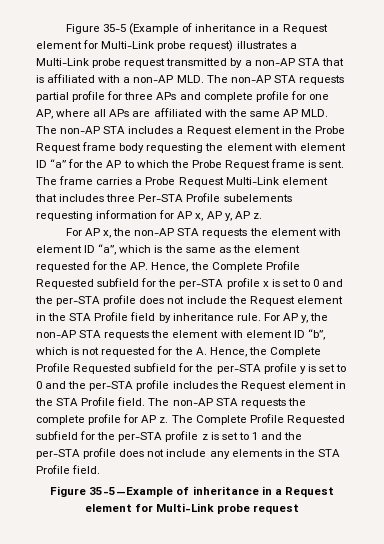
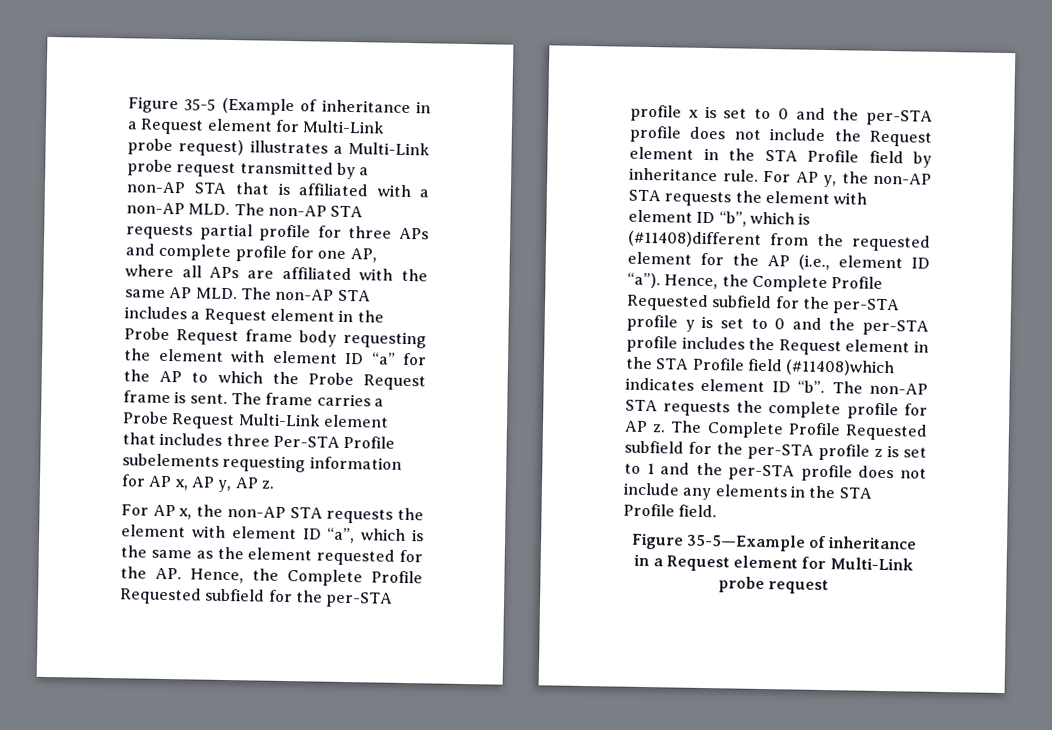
- For AP y, the non-AP STA requests the element with element ID “b”, which is not requested for the A. Hence, the Complete Profile Requested subfield for the per-STA profile y is set to 0 and the per-STA profile includes the Request element in the STA Profile field.
+ For AP y, the non-AP STA requests the element with element ID “b”, which is (#11408)different from the requested element for the AP (i.e., element ID “a”). Hence, the Complete Profile Requested subfield for the per-STA profile y is set to 0 and the per-STA profile includes the Request element in the STA Profile field (#11408)which indicates element ID “b”.

